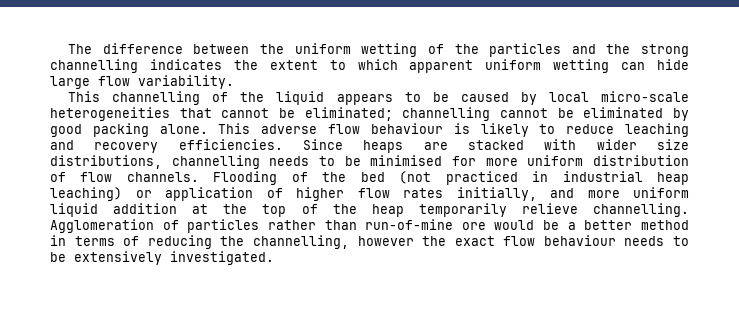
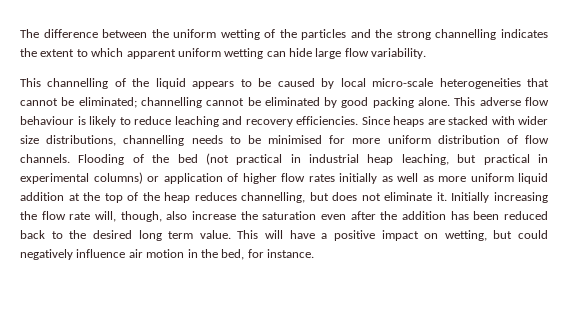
- Flooding of the bed (not practiced in industrial heap leaching) or application of higher flow rates initially, and more uniform liquid addition at the top of the heap temporarily relieve channelling. Agglomeration of particles rather than run-of-mine ore would be a better method in terms of reducing the channelling, however the exact flow behaviour needs to be extensively investigated.
+ Flooding of the bed (not practical in industrial heap leaching, but practical in experimental columns) or application of higher flow rates initially as well as more uniform liquid addition at the top of the heap reduces channelling, but does not eliminate it. Initially increasing the flow rate will, though, also increase the saturation even after the addition has been reduced back to the desired long term value. This will have a positive impact on wetting, but could negatively influence air motion in the bed, for instance.

